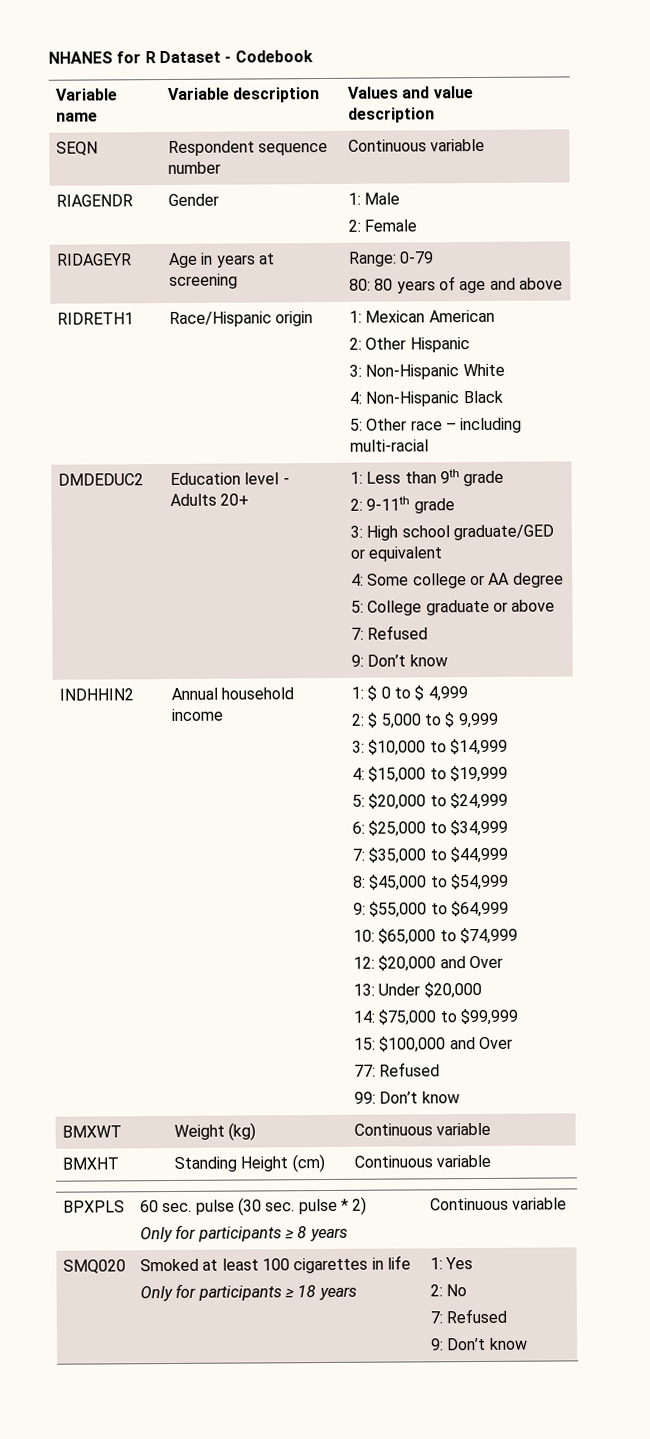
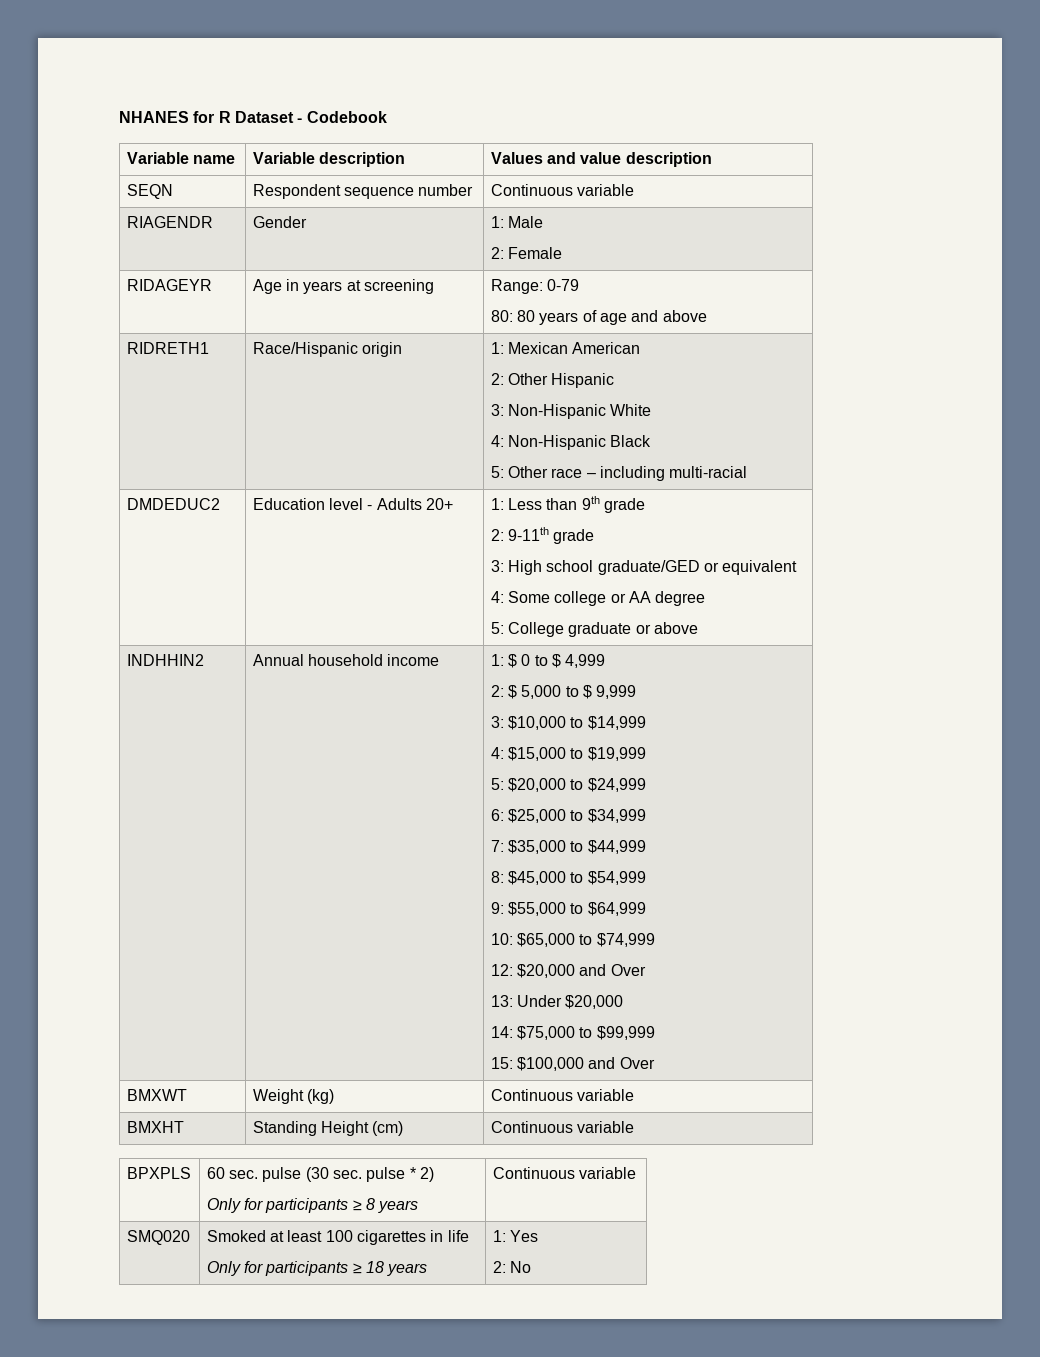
  DMDEDUC2 | Education level - Adults 20+ | 1: Less than 9th grade
  2: 9-11th grade
  3: High school graduate/GED or equivalent
  4: Some college or AA degree
  5: College graduate or above
- 7: Refused
- 9: Don’t know
- 77: Refused
- 99: Don’t know
  SMQ020 | Smoked at least 100 cigarettes in life
  Only for participants ≥ 18 years | 1: Yes
  2: No
- 7: Refused
- 9: Don’t know

